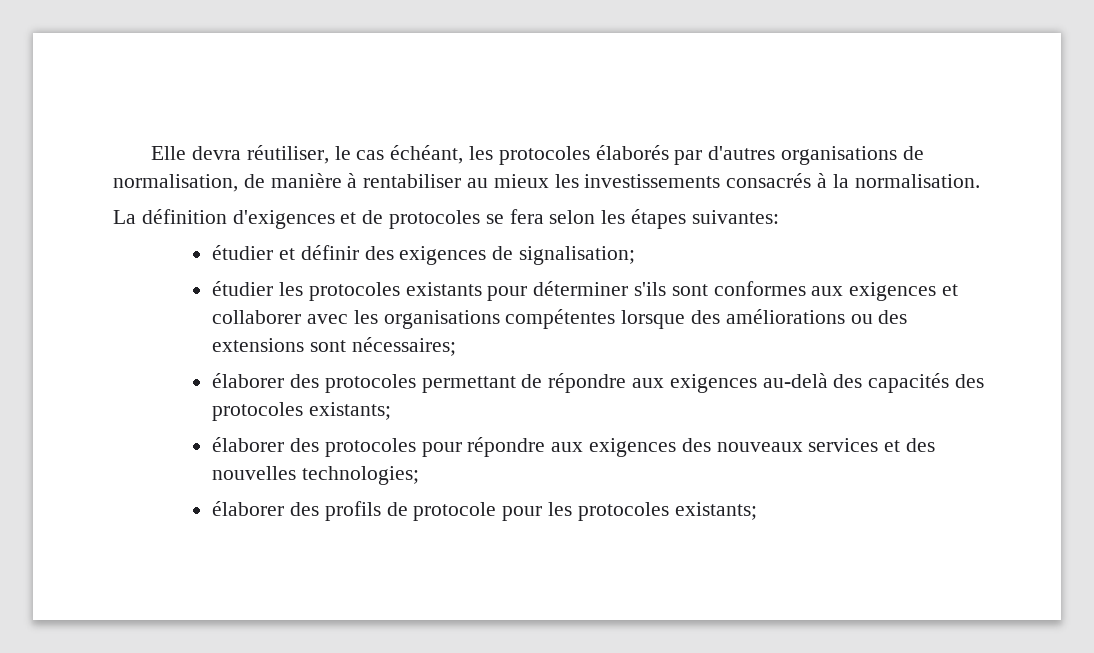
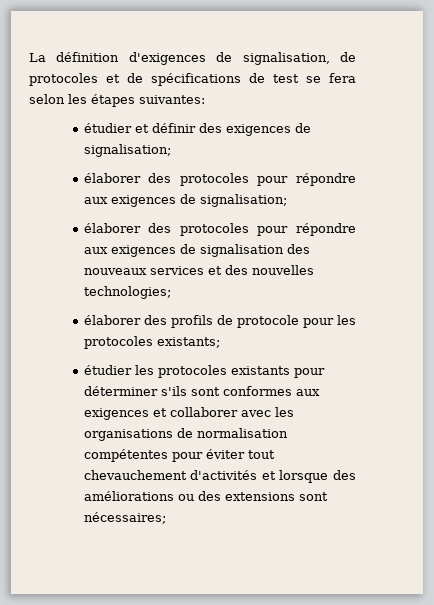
- Elle devra réutiliser, le cas échéant, les protocoles élaborés par d'autres organisations de normalisation, de manière à rentabiliser au mieux les investissements consacrés à la normalisation.
- La définition d'exigences et de protocoles se fera selon les étapes suivantes:
+ La définition d'exigences de signalisation, de protocoles et de spécifications de test se fera selon les étapes suivantes:
+ élaborer des protocoles pour répondre aux exigences de signalisation;
+ élaborer des protocoles pour répondre aux exigences de signalisation des nouveaux services et des nouvelles technologies;
+ élaborer des profils de protocole pour les protocoles existants;
- étudier les protocoles existants pour déterminer s'ils sont conformes aux exigences et collaborer avec les organisations compétentes lorsque des améliorations ou des extensions sont nécessaires;
+ étudier les protocoles existants pour déterminer s'ils sont conformes aux exigences et collaborer avec les organisations de normalisation compétentes pour éviter tout chevauchement d'activités et lorsque des améliorations ou des extensions sont nécessaires;
- élaborer des protocoles permettant de répondre aux exigences au-delà des capacités des protocoles existants;
- élaborer des protocoles pour répondre aux exigences des nouveaux services et des nouvelles technologies;
- élaborer des profils de protocole pour les protocoles existants;

